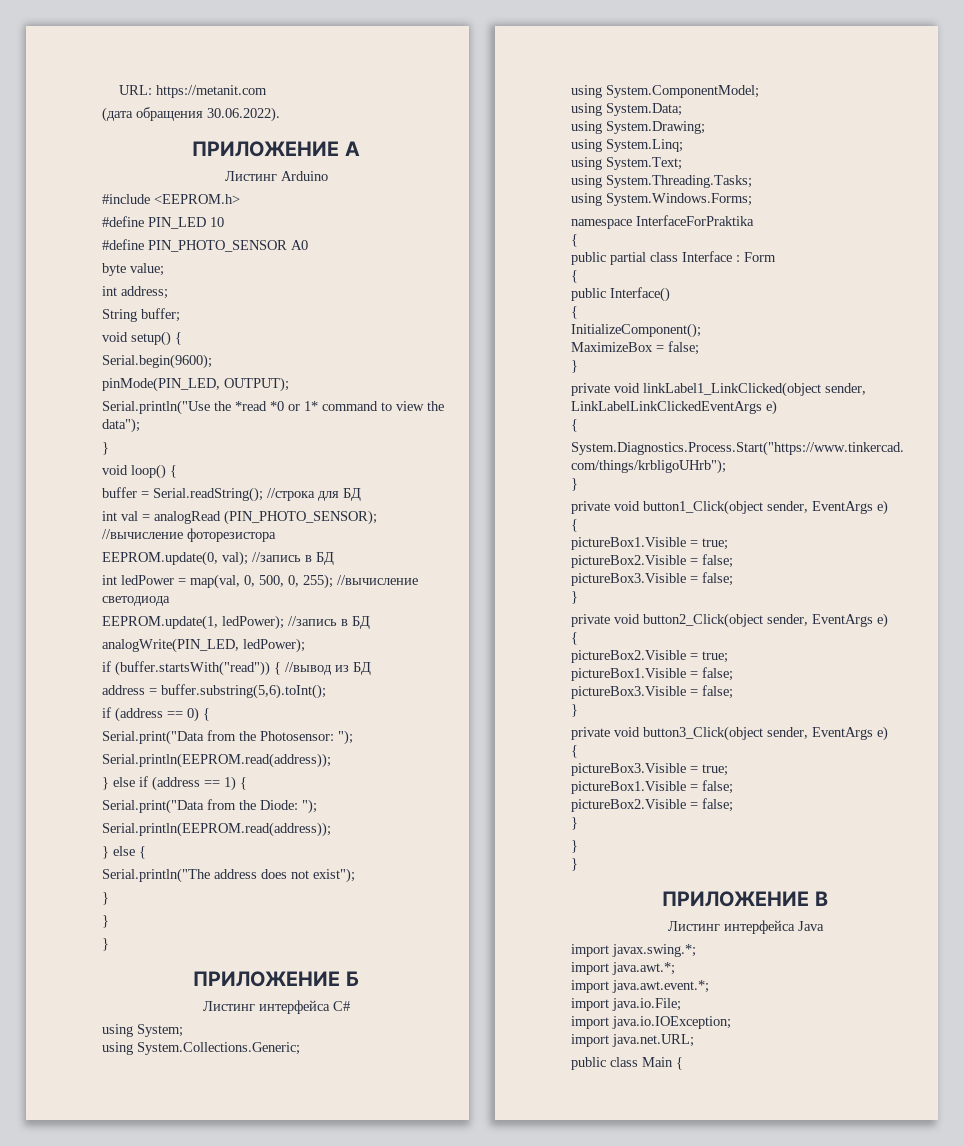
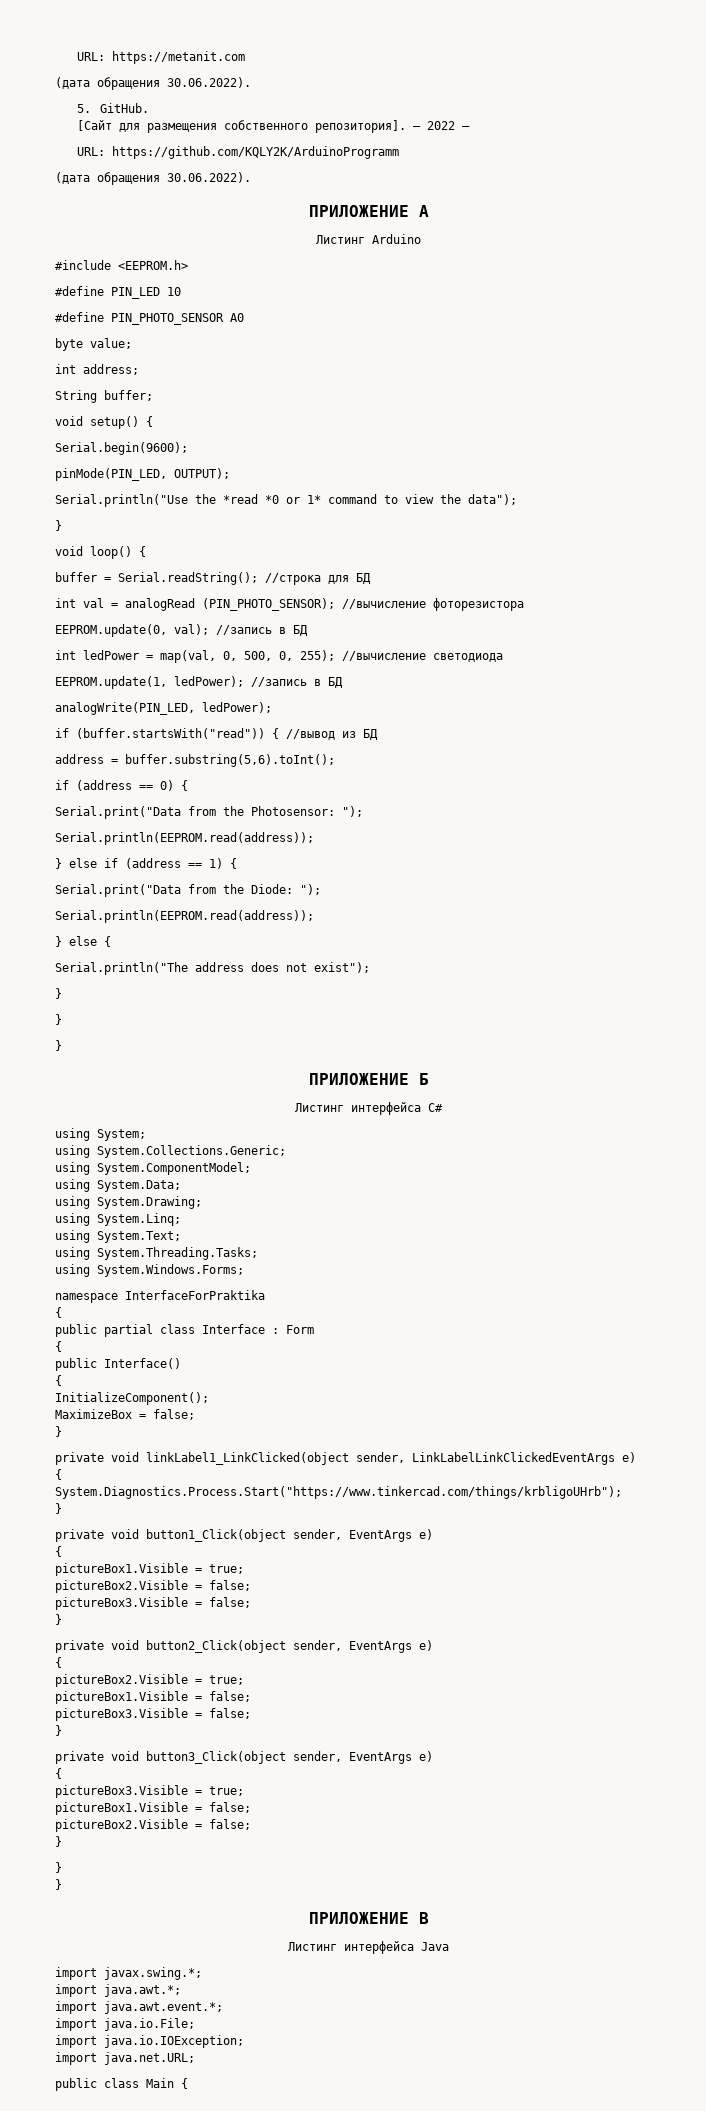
+ 5. GitHub.
+ [Сайт для размещения собственного репозитория]. – 2022 –
+ URL: https://github.com/KQLY2K/ArduinoProgramm
+ (дата обращения 30.06.2022).

